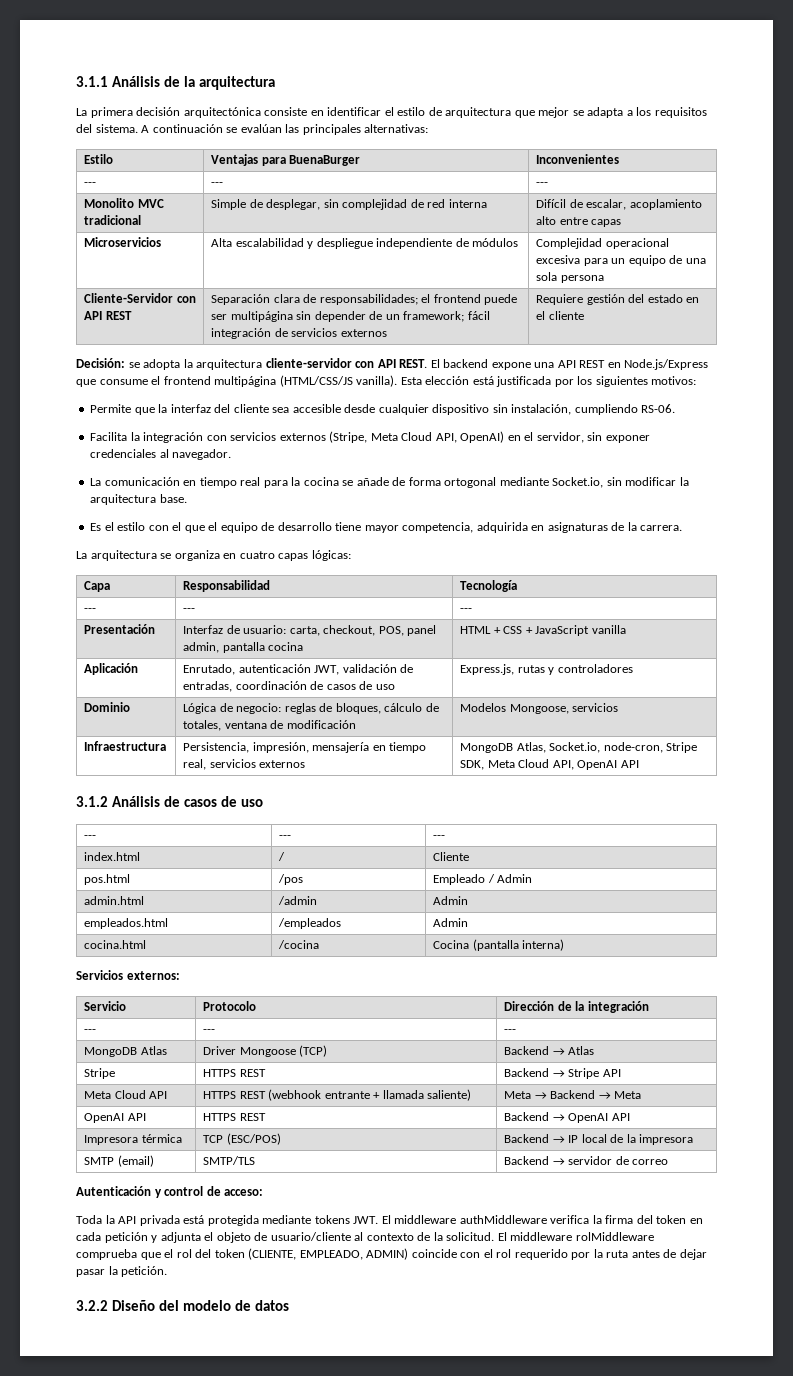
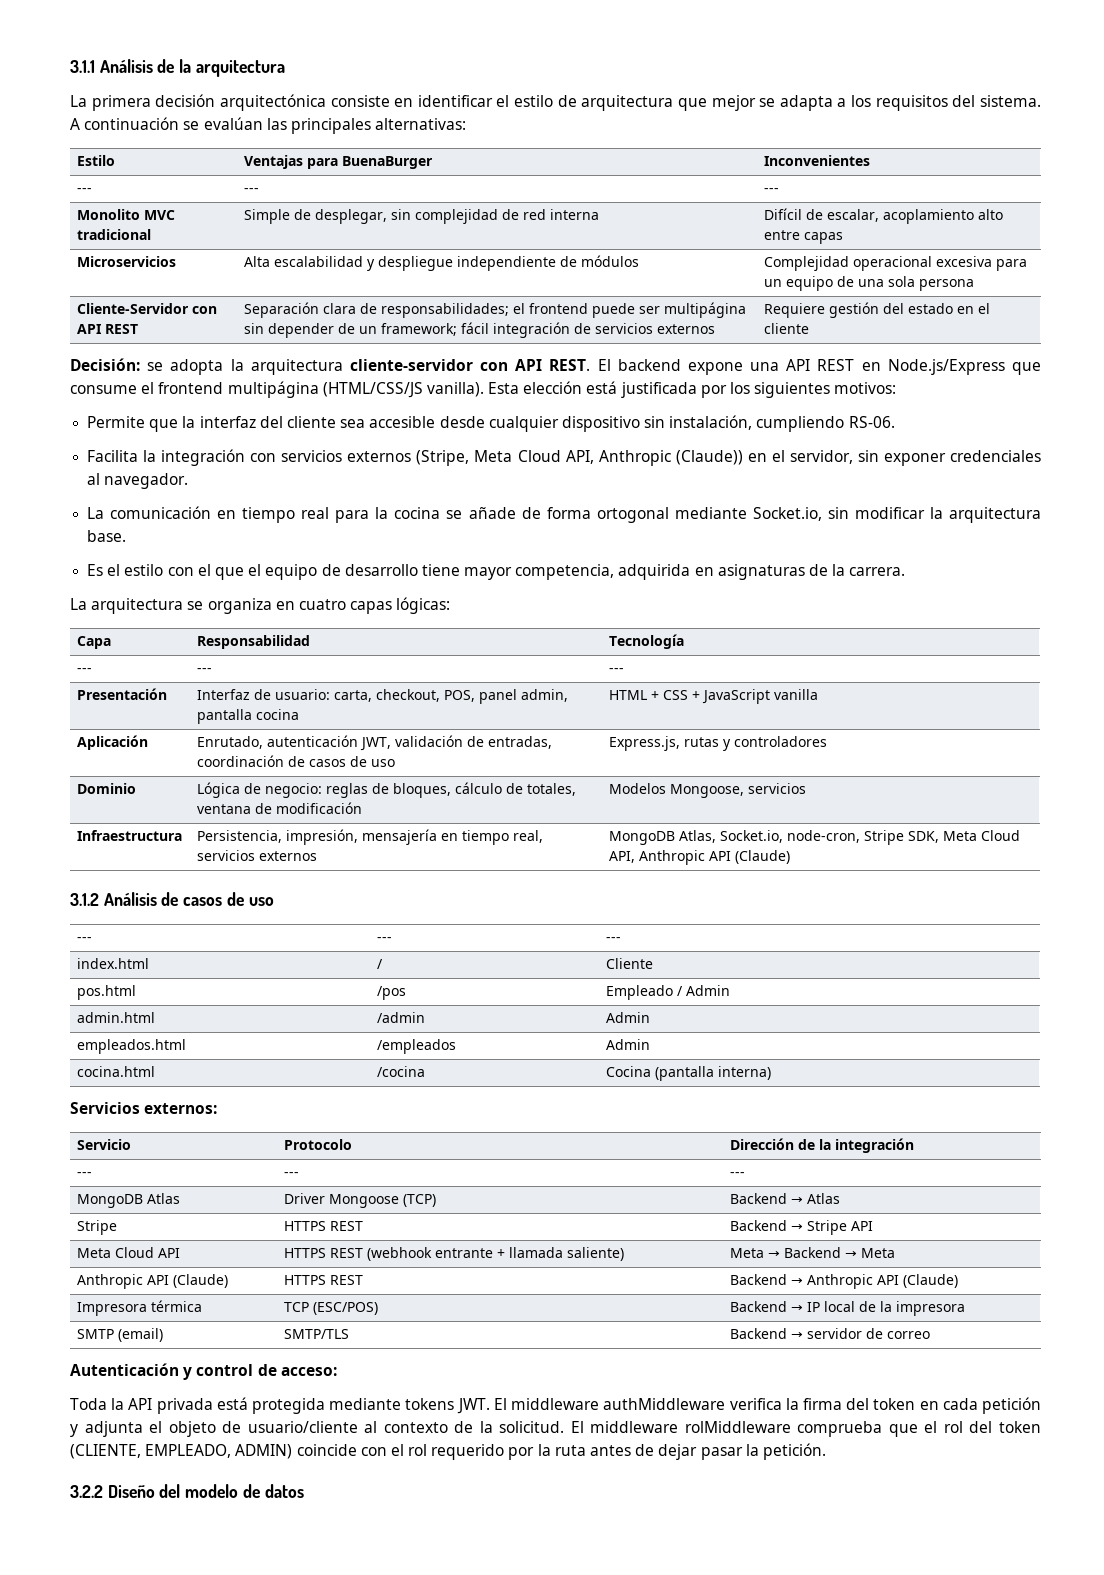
- Facilita la integración con servicios externos (Stripe, Meta Cloud API, OpenAI) en el servidor, sin exponer credenciales al navegador.
+ Facilita la integración con servicios externos (Stripe, Meta Cloud API, Anthropic (Claude)) en el servidor, sin exponer credenciales al navegador.
- Infraestructura | Persistencia, impresión, mensajería en tiempo real, servicios externos | MongoDB Atlas, Socket.io, node-cron, Stripe SDK, Meta Cloud API, OpenAI API
+ Infraestructura | Persistencia, impresión, mensajería en tiempo real, servicios externos | MongoDB Atlas, Socket.io, node-cron, Stripe SDK, Meta Cloud API, Anthropic API (Claude)
- OpenAI API | HTTPS REST | Backend → OpenAI API
+ Anthropic API (Claude) | HTTPS REST | Backend → Anthropic API (Claude)

